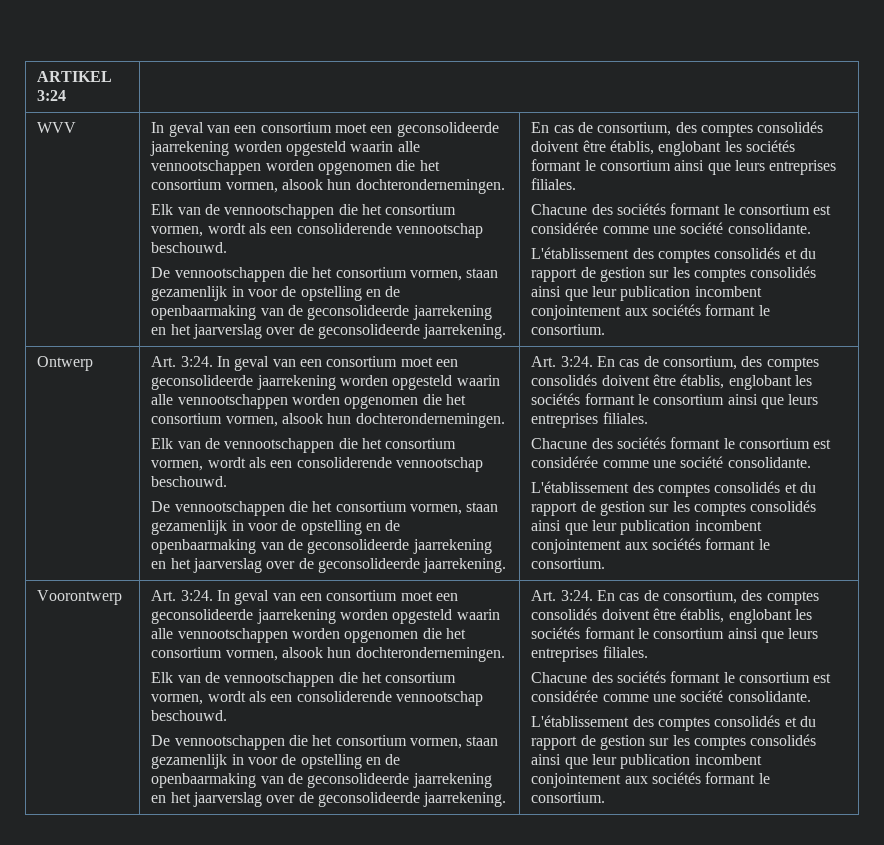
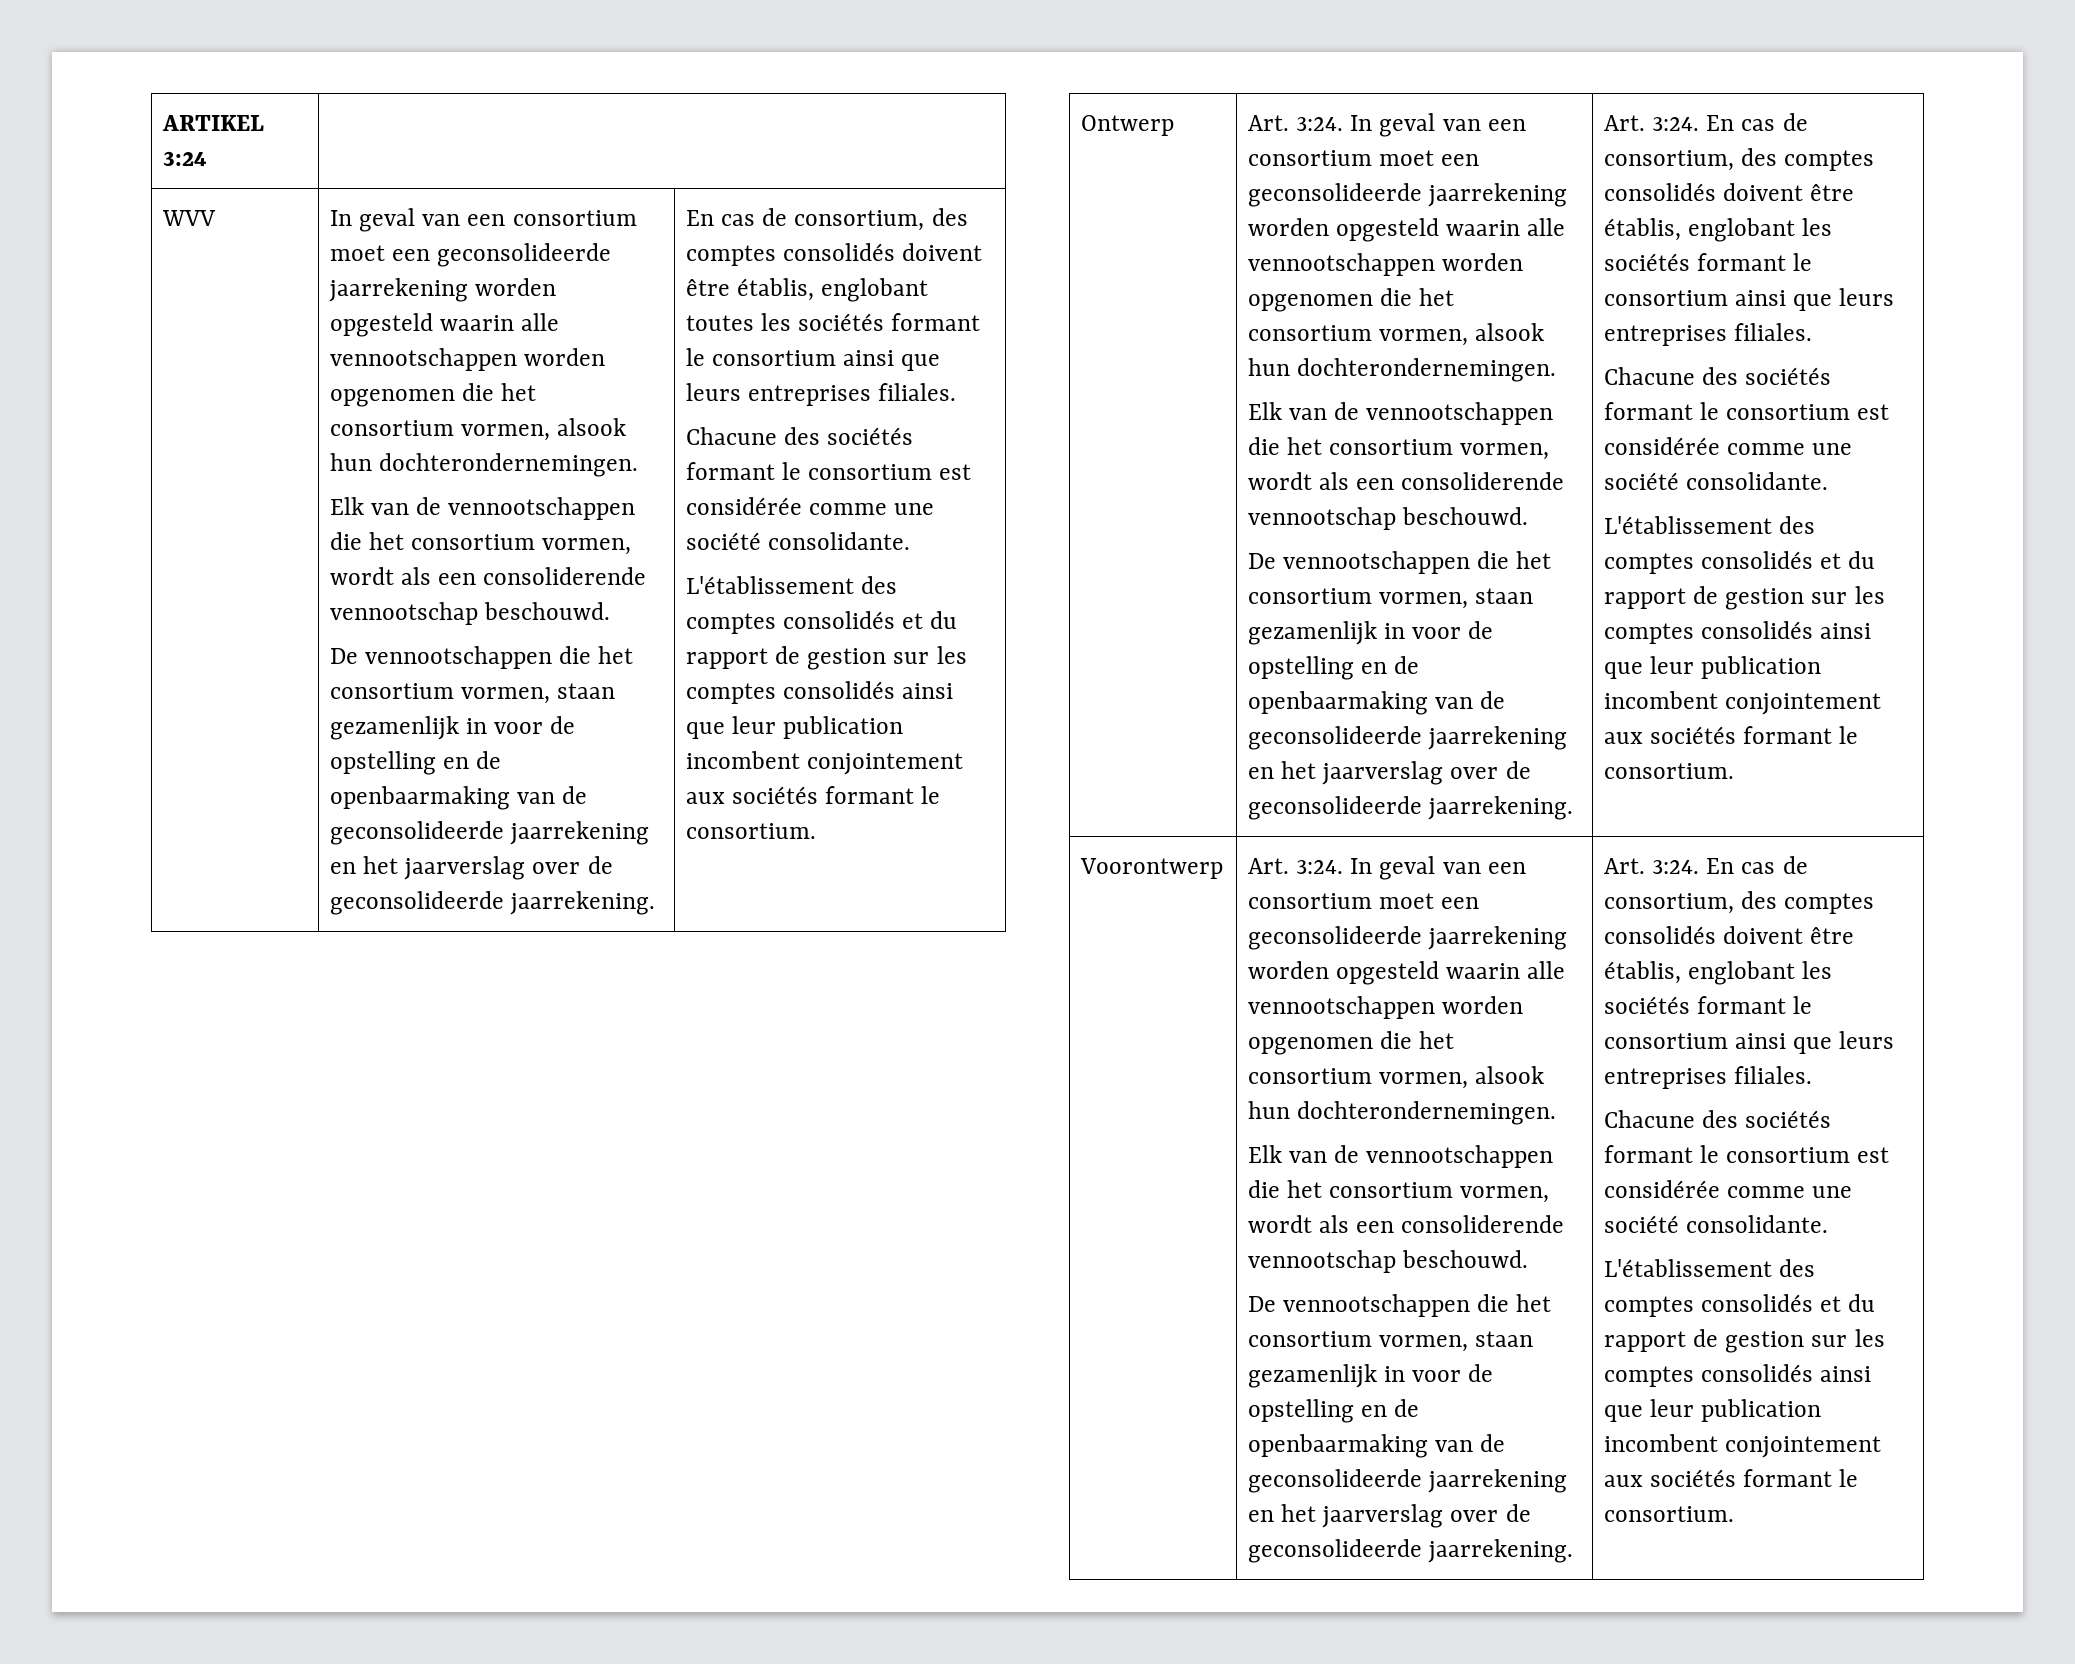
- De vennootschappen die het consortium vormen, staan gezamenlijk in voor de opstelling en de openbaarmaking van de geconsolideerde jaarrekening en het jaarverslag over de geconsolideerde jaarrekening. | En cas de consortium, des comptes consolidés doivent être établis, englobant les sociétés formant le consortium ainsi que leurs entreprises filiales.
+ De vennootschappen die het consortium vormen, staan gezamenlijk in voor de opstelling en de openbaarmaking van de geconsolideerde jaarrekening en het jaarverslag over de geconsolideerde jaarrekening. | En cas de consortium, des comptes consolidés doivent être établis, englobant toutes les sociétés formant le consortium ainsi que leurs entreprises filiales.

